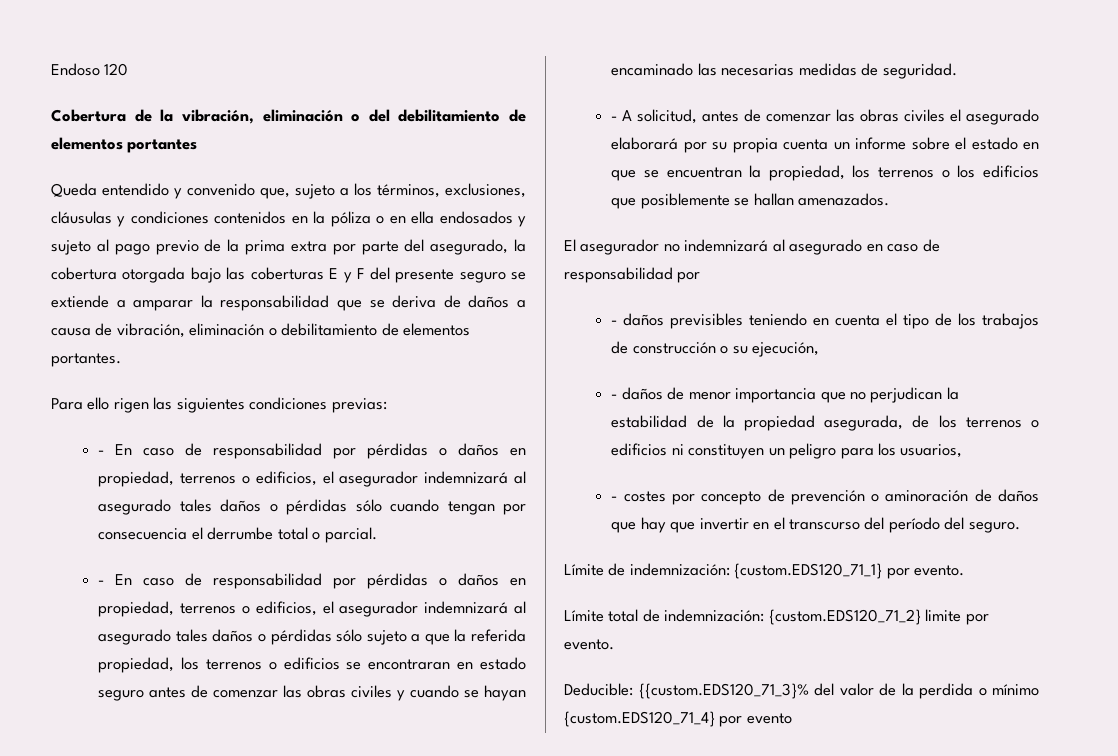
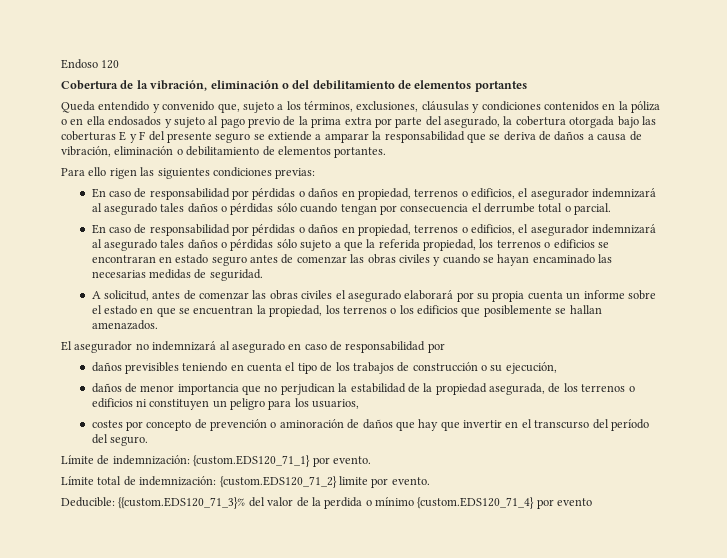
- - En caso de responsabilidad por pérdidas o daños en propiedad, terrenos o edificios, el asegurador indemnizará al asegurado tales daños o pérdidas sólo cuando tengan por consecuencia el derrumbe total o parcial.
+ En caso de responsabilidad por pérdidas o daños en propiedad, terrenos o edificios, el asegurador indemnizará al asegurado tales daños o pérdidas sólo cuando tengan por consecuencia el derrumbe total o parcial.
- - En caso de responsabilidad por pérdidas o daños en propiedad, terrenos o edificios, el asegurador indemnizará al asegurado tales daños o pérdidas sólo sujeto a que la referida propiedad, los terrenos o edificios se encontraran en estado seguro antes de comenzar las obras civiles y cuando se hayan encaminado las necesarias medidas de seguridad.
+ En caso de responsabilidad por pérdidas o daños en propiedad, terrenos o edificios, el asegurador indemnizará al asegurado tales daños o pérdidas sólo sujeto a que la referida propiedad, los terrenos o edificios se encontraran en estado seguro antes de comenzar las obras civiles y cuando se hayan encaminado las necesarias medidas de seguridad.
- - A solicitud, antes de comenzar las obras civiles el asegurado elaborará por su propia cuenta un informe sobre el estado en que se encuentran la propiedad, los terrenos o los edificios que posiblemente se hallan amenazados.
+ A solicitud, antes de comenzar las obras civiles el asegurado elaborará por su propia cuenta un informe sobre el estado en que se encuentran la propiedad, los terrenos o los edificios que posiblemente se hallan amenazados.
- - daños previsibles teniendo en cuenta el tipo de los trabajos de construcción o su ejecución,
+ daños previsibles teniendo en cuenta el tipo de los trabajos de construcción o su ejecución,
- - daños de menor importancia que no perjudican la estabilidad de la propiedad asegurada, de los terrenos o edificios ni constituyen un peligro para los usuarios,
+ daños de menor importancia que no perjudican la estabilidad de la propiedad asegurada, de los terrenos o edificios ni constituyen un peligro para los usuarios,
- - costes por concepto de prevención o aminoración de daños que hay que invertir en el transcurso del período del seguro.
+ costes por concepto de prevención o aminoración de daños que hay que invertir en el transcurso del período del seguro.

